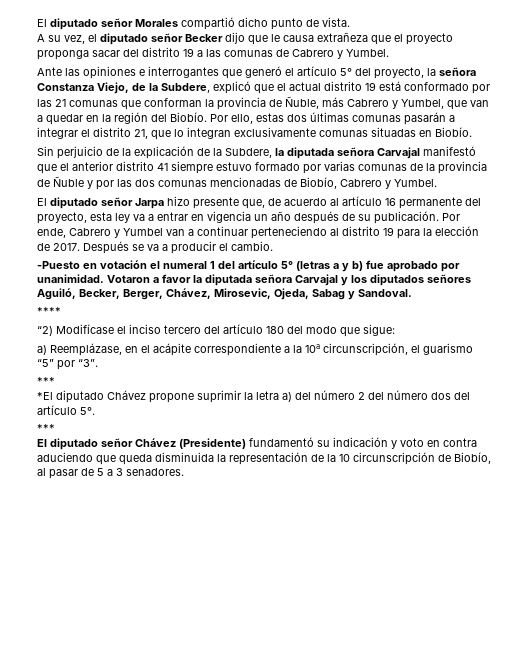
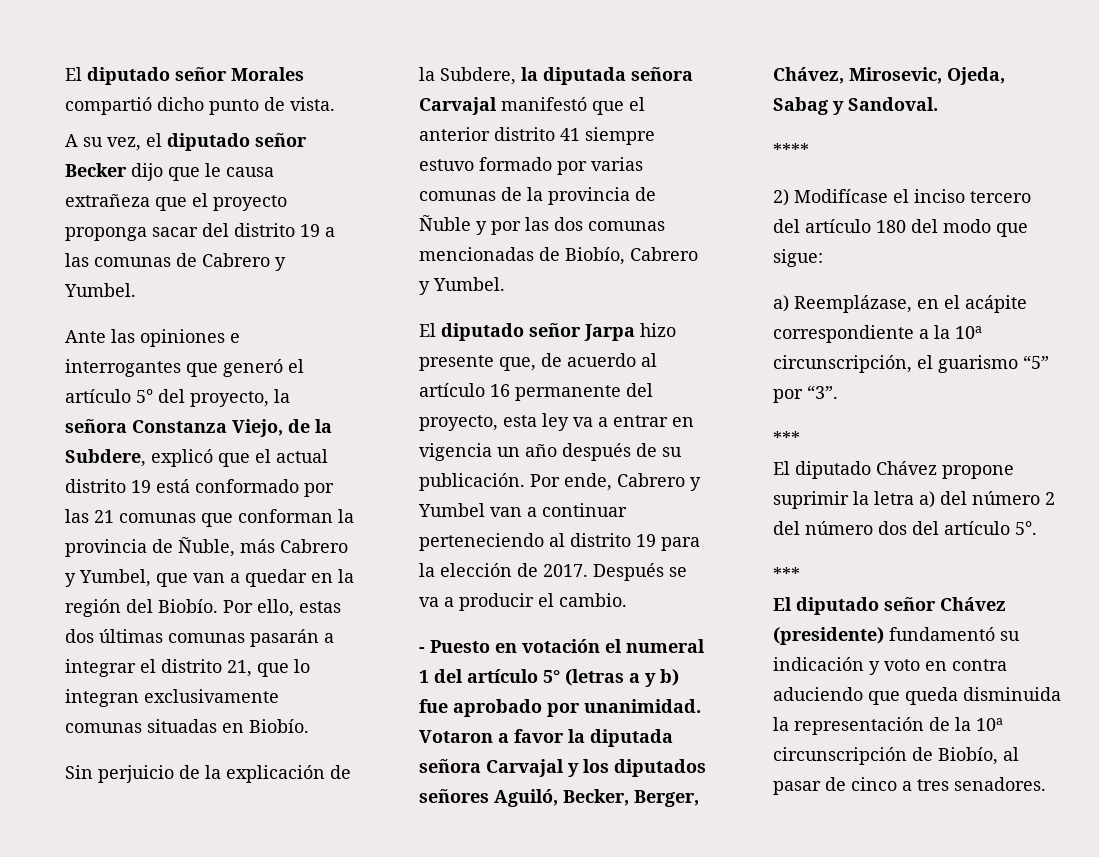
- -Puesto en votación el numeral 1 del artículo 5° (letras a y b) fue aprobado por unanimidad.
+ - Puesto en votación el numeral 1 del artículo 5° (letras a y b) fue aprobado por unanimidad.
- “2) Modifícase el inciso tercero del artículo 180 del modo que sigue:
+ 2) Modifícase el inciso tercero del artículo 180 del modo que sigue:
- *El diputado Chávez propone suprimir la letra a) del número 2 del número dos del artículo 5°.
+ El diputado Chávez propone suprimir la letra a) del número 2 del número dos del artículo 5°.
- El diputado señor Chávez (Presidente) fundamentó su indicación y voto en contra aduciendo que queda disminuida la representación de la 10 circunscripción de Biobío, al pasar de 5 a 3 senadores.
+ El diputado señor Chávez (presidente) fundamentó su indicación y voto en contra aduciendo que queda disminuida la representación de la 10a circunscripción de Biobío, al pasar de cinco a tres senadores.

